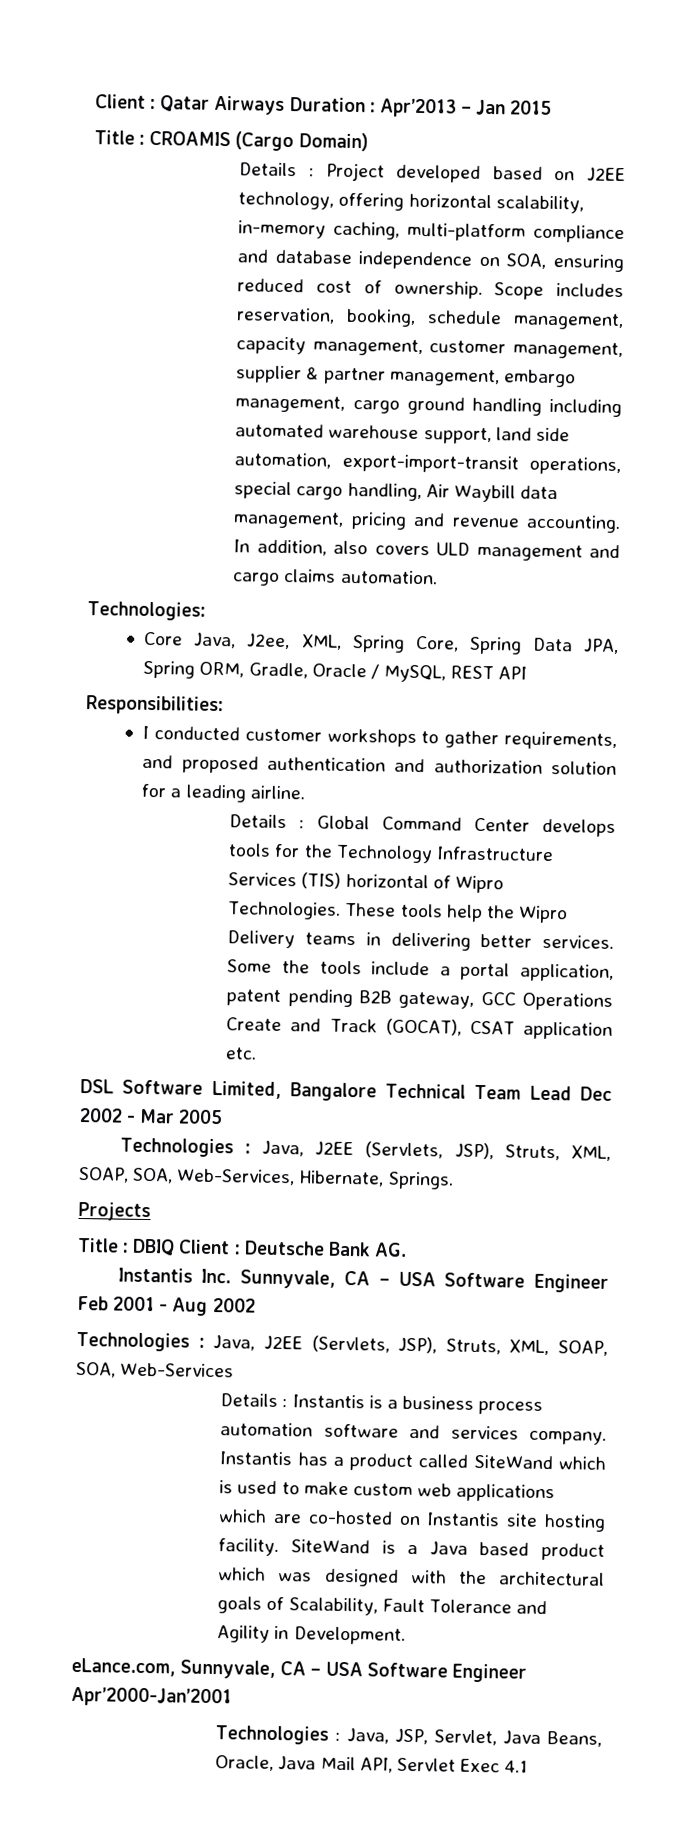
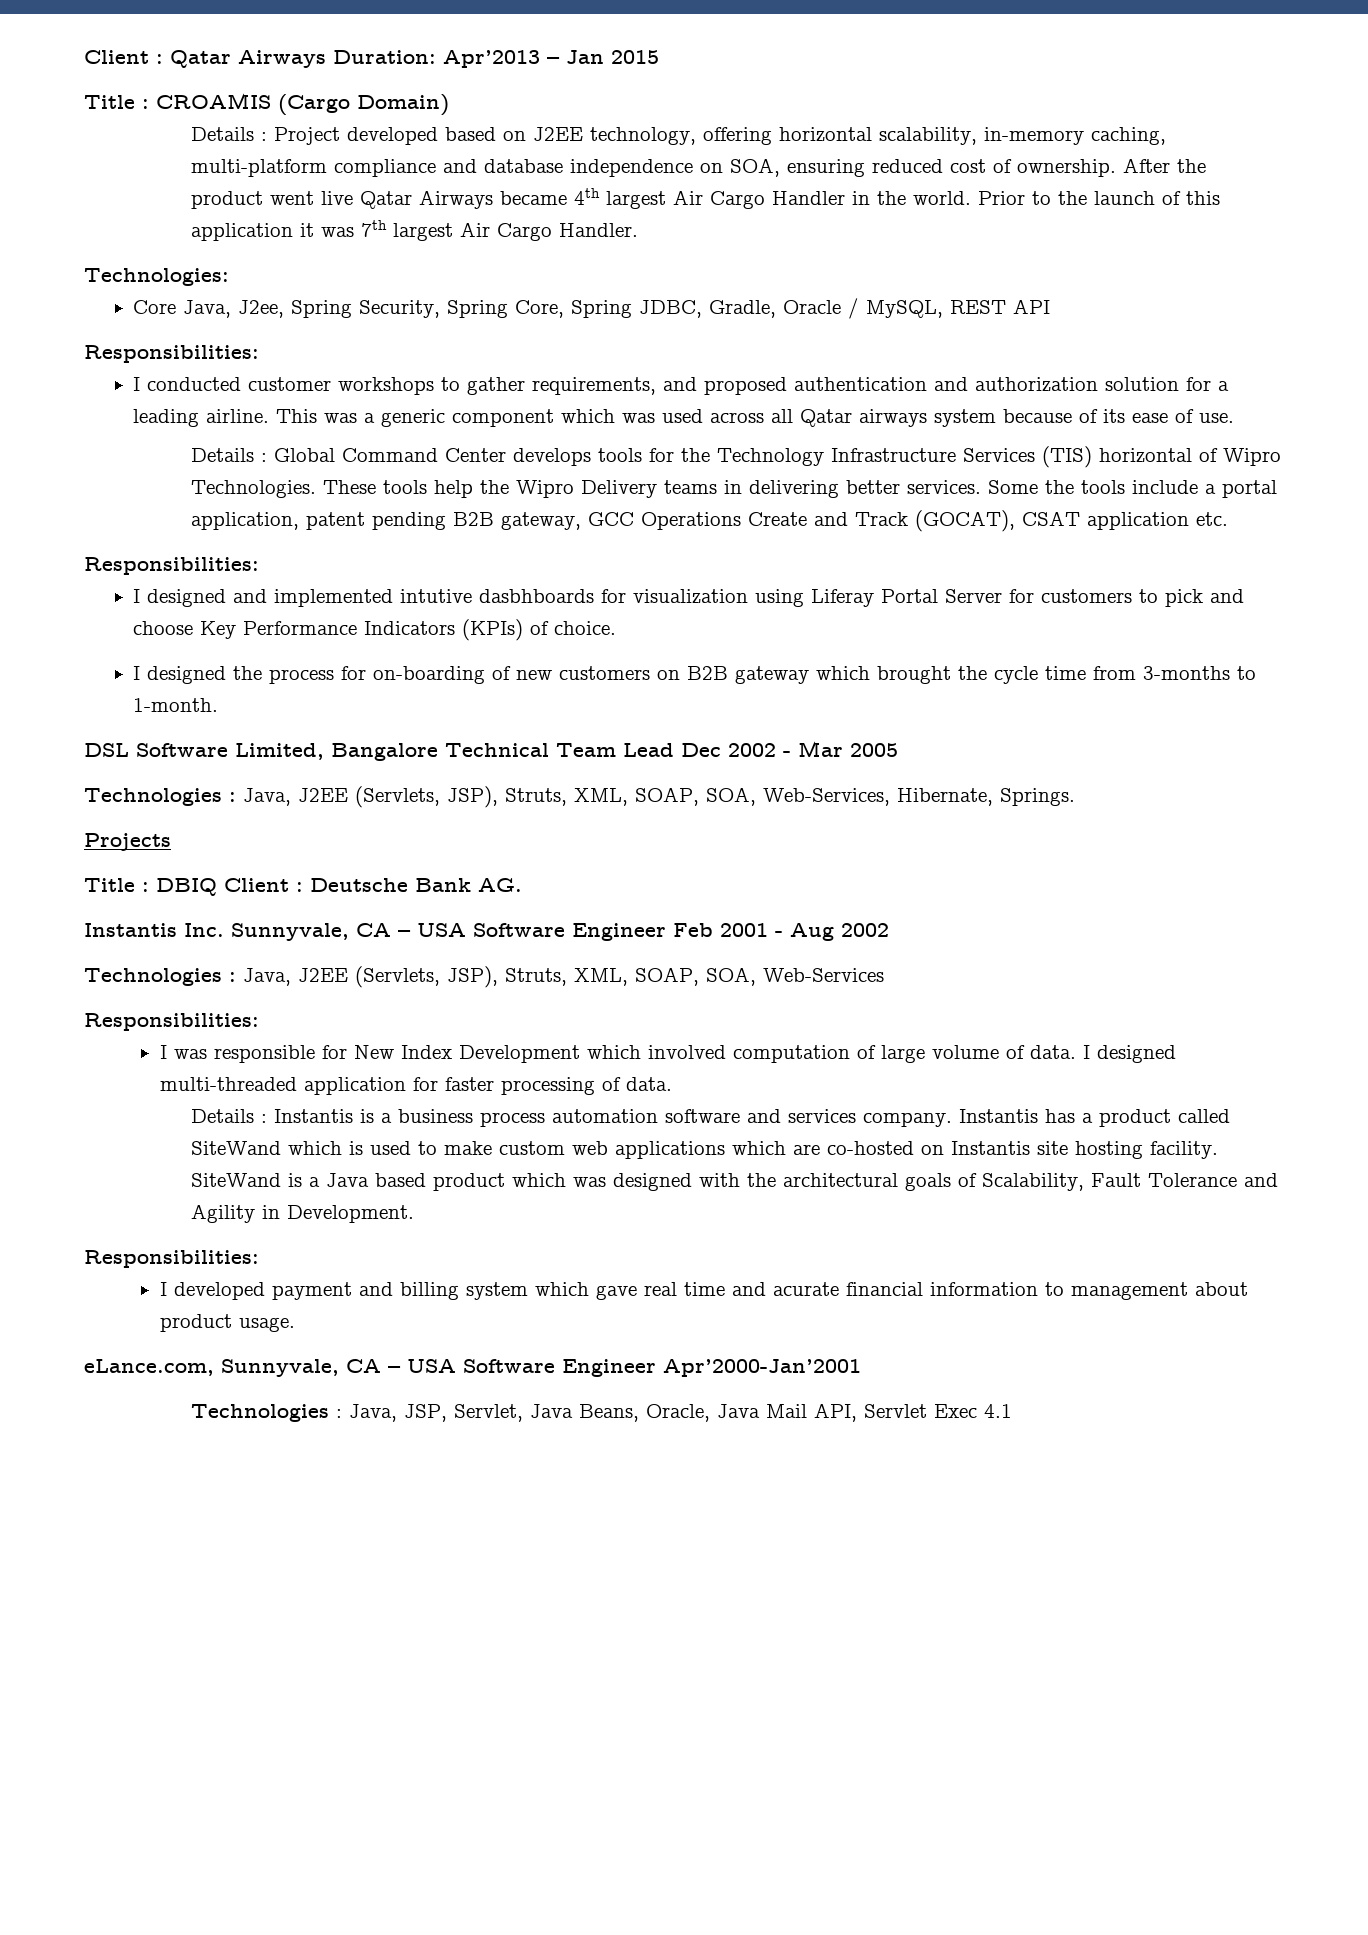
- Client : Qatar Airways Duration : Apr’2013 – Jan 2015
+ Client : Qatar Airways Duration: Apr’2013 – Jan 2015
- Scope includes reservation, booking, schedule management, capacity management, customer management, supplier & partner management, embargo management, cargo ground handling including automated warehouse support, land side automation, export-import-transit operations, special cargo handling, Air Waybill data management, pricing and revenue accounting. In addition, also covers ULD management and cargo claims automation.
+ After the product went live Qatar Airways became 4th largest Air Cargo Handler in the world. Prior to the launch of this application it was 7th largest Air Cargo Handler.
- Core Java, J2ee, XML, Spring Core, Spring Data JPA, Spring ORM, Gradle, Oracle / MySQL, REST API
+ Core Java, J2ee, Spring Security, Spring Core, Spring JDBC, Gradle, Oracle / MySQL, REST API
+ This was a generic component which was used across all Qatar airways system because of its ease of use.
  Some the tools include a portal application, patent pending B2B gateway, GCC Operations Create and Track (GOCAT), CSAT application etc.
+ Responsibilities:
+ I designed and implemented intutive dasbhboards for visualization using Liferay Portal Server for customers to pick and choose Key Performance Indicators (KPIs) of choice.
+ I designed the process for on-boarding of new customers on B2B gateway which brought the cycle time from 3-months to 1-month.
  Technologies : Java, J2EE (Servlets, JSP), Struts, XML, SOAP, SOA, Web-Services
+ Responsibilities:
+ I was responsible for New Index Development which involved computation of large volume of data. I designed multi-threaded application for faster processing of data.
  SiteWand is a Java based product which was designed with the architectural goals of Scalability, Fault Tolerance and Agility in Development.
+ Responsibilities:
+ I developed payment and billing system which gave real time and acurate financial information to management about product usage.

